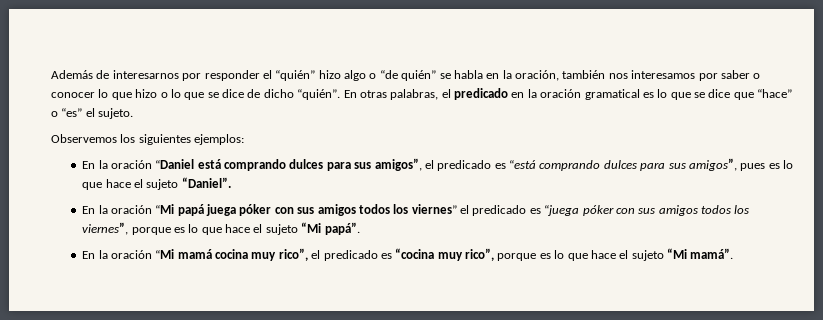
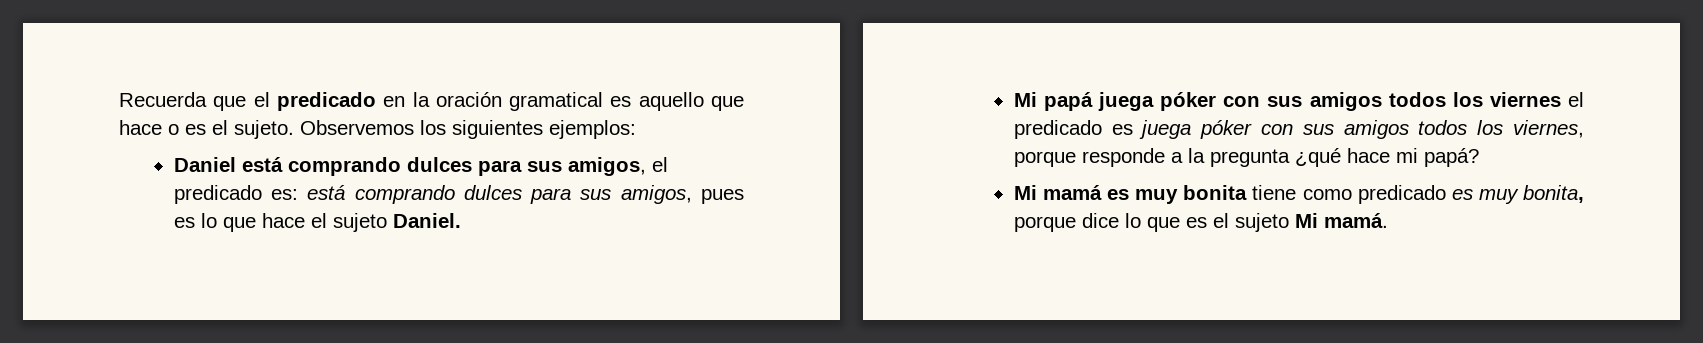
- Además de interesarnos por responder el “quién” hizo algo o “de quién” se habla en la oración, también nos interesamos por saber o conocer lo que hizo o lo que se dice de dicho “quién”. En otras palabras, el predicado en la oración gramatical es lo que se dice que “hace” o “es” el sujeto.
- Observemos los siguientes ejemplos:
+ Recuerda que el predicado en la oración gramatical es aquello que hace o es el sujeto. Observemos los siguientes ejemplos:
- En la oración “Daniel está comprando dulces para sus amigos”, el predicado es “está comprando dulces para sus amigos”, pues es lo que hace el sujeto “Daniel”.
- En la oración “Mi papá juega póker con sus amigos todos los viernes” el predicado es “juega póker con sus amigos todos los viernes”, porque es lo que hace el sujeto “Mi papá”.
- En la oración “Mi mamá cocina muy rico”, el predicado es “cocina muy rico”, porque es lo que hace el sujeto “Mi mamá”.
+ Daniel está comprando dulces para sus amigos, el predicado es: está comprando dulces para sus amigos, pues es lo que hace el sujeto Daniel.
+ Mi papá juega póker con sus amigos todos los viernes el predicado es juega póker con sus amigos todos los viernes, porque responde a la pregunta ¿qué hace mi papá?
+ Mi mamá es muy bonita tiene como predicado es muy bonita, porque dice lo que es el sujeto Mi mamá.

